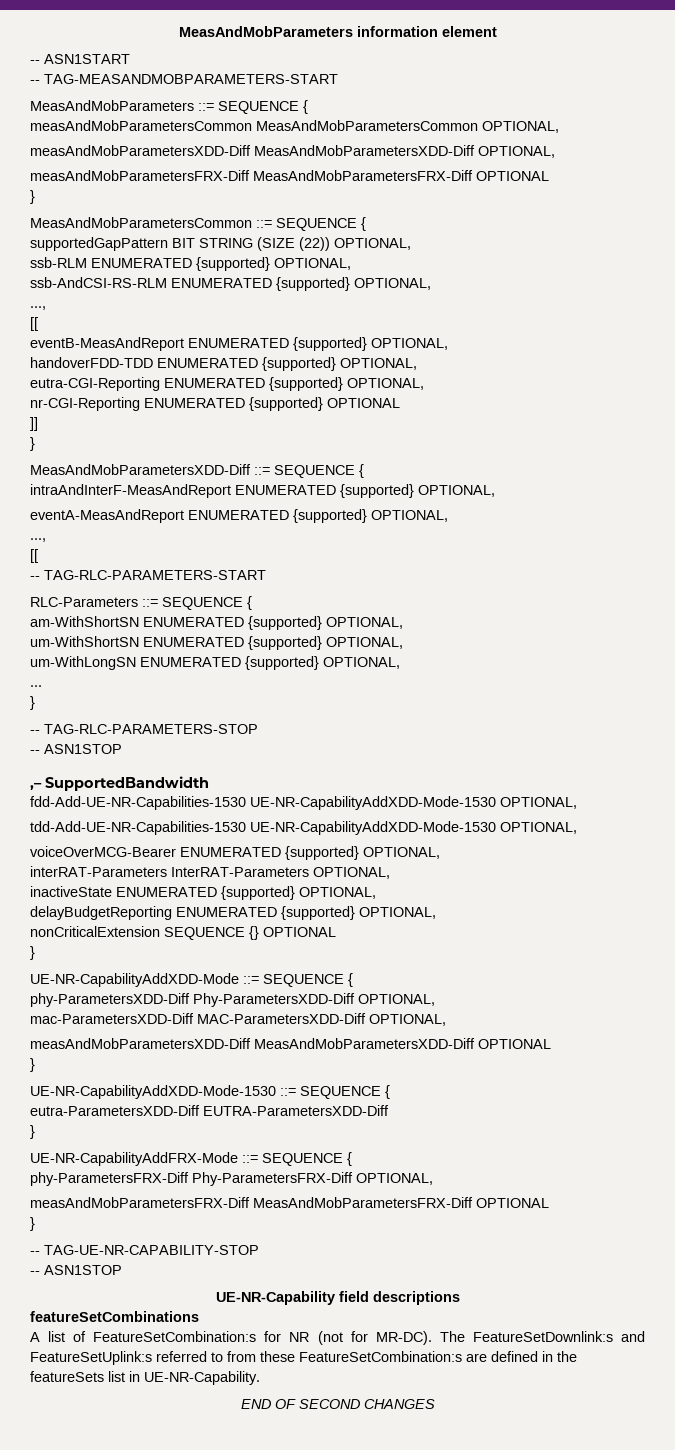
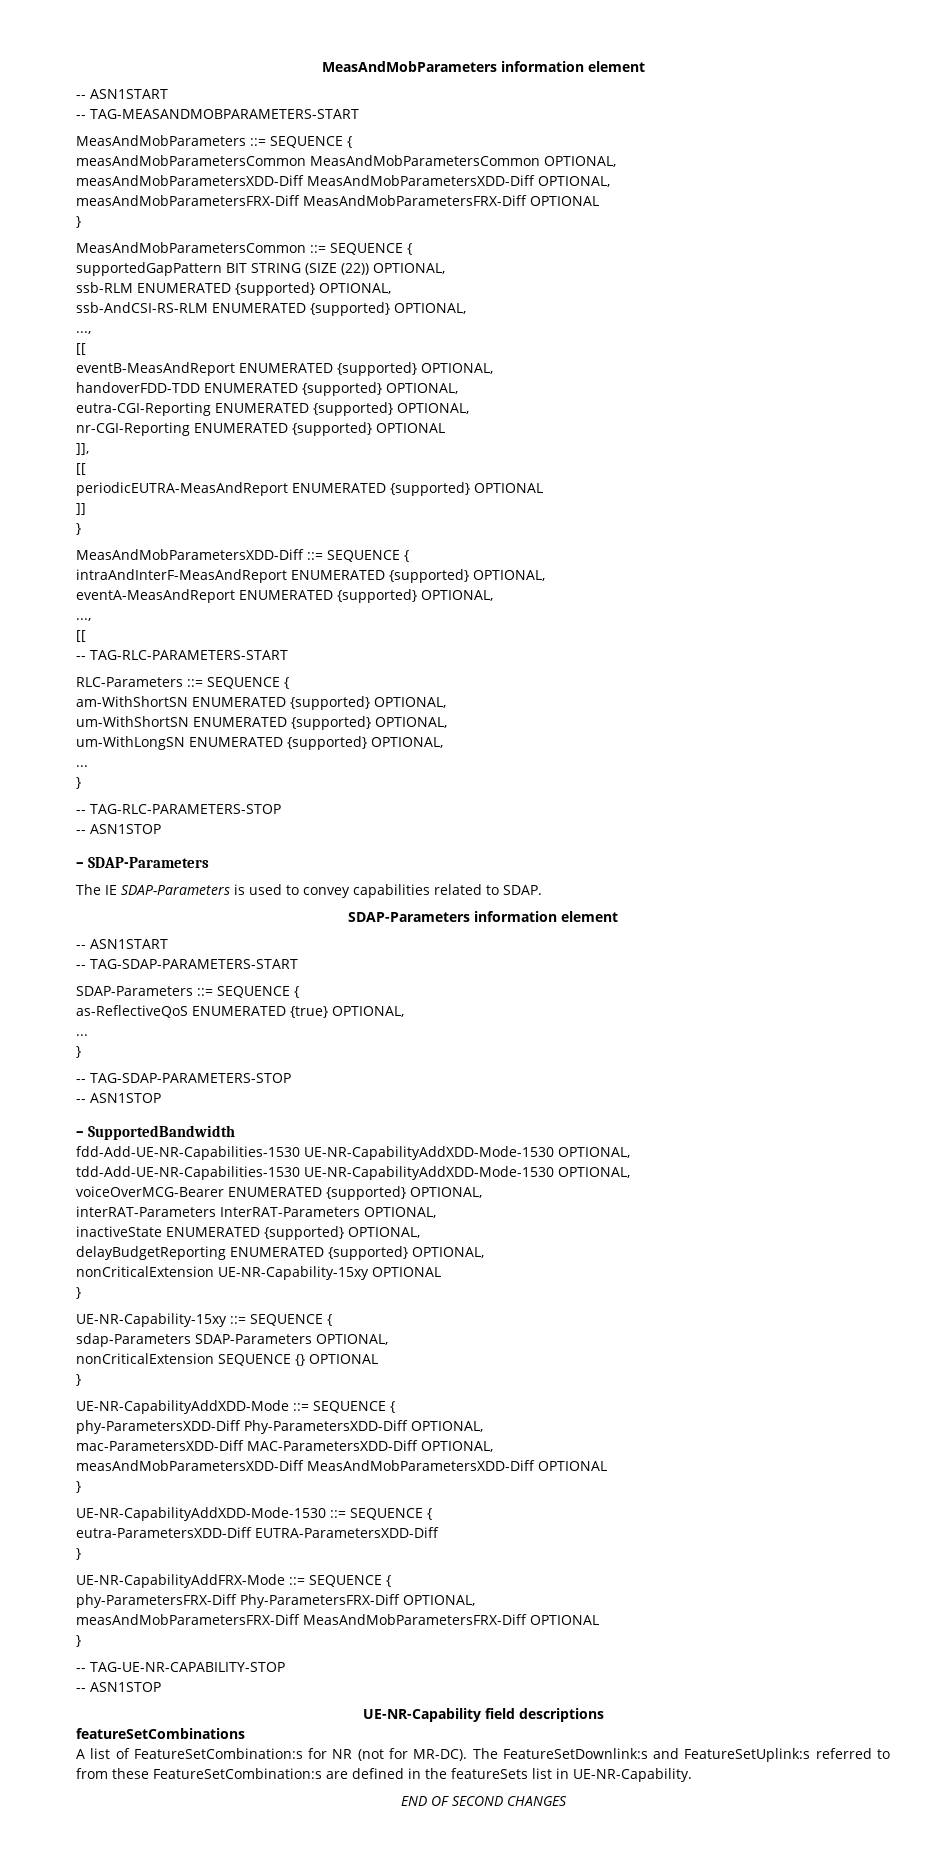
+ ]],
+ [[
+ periodicEUTRA-MeasAndReport ENUMERATED {supported} OPTIONAL
- ,– SupportedBandwidth
+ – SDAP-Parameters
+ The IE SDAP-Parameters is used to convey capabilities related to SDAP.
+ SDAP-Parameters information element
+ -- ASN1START
+ -- TAG-SDAP-PARAMETERS-START
+ SDAP-Parameters ::= SEQUENCE {
+ as-ReflectiveQoS ENUMERATED {true} OPTIONAL,
+ ...
+ }
+ -- TAG-SDAP-PARAMETERS-STOP
+ -- ASN1STOP
+ – SupportedBandwidth
+ nonCriticalExtension UE-NR-Capability-15xy OPTIONAL
+ }
+ UE-NR-Capability-15xy ::= SEQUENCE {
+ sdap-Parameters SDAP-Parameters OPTIONAL,

